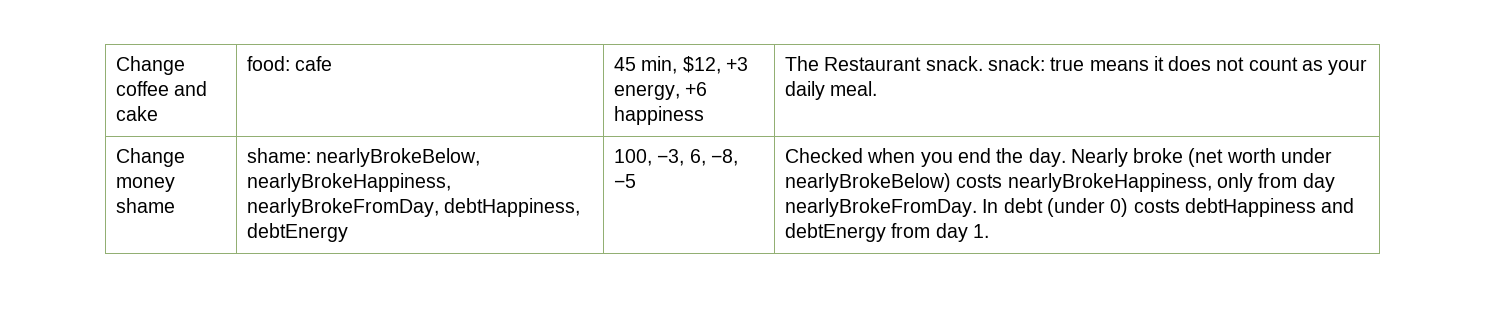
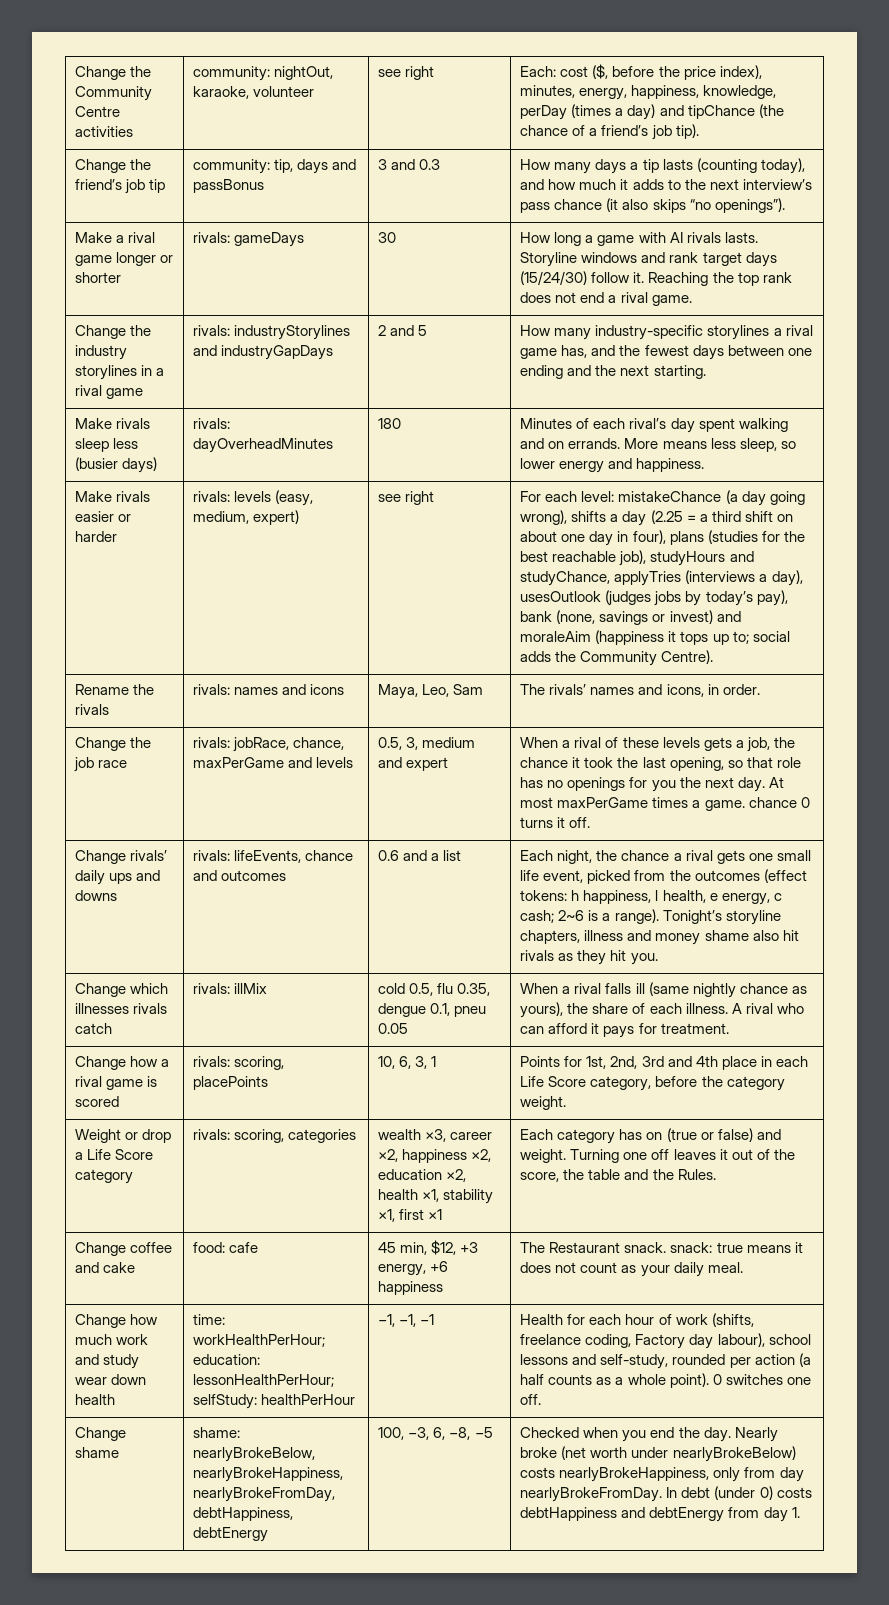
+ Change the Community Centre activities | community: nightOut, karaoke, volunteer | see right | Each: cost ($, before the price index), minutes, energy, happiness, knowledge, perDay (times a day) and tipChance (the chance of a friend’s job tip).
+ Change the friend’s job tip | community: tip, days and passBonus | 3 and 0.3 | How many days a tip lasts (counting today), and how much it adds to the next interview’s pass chance (it also skips “no openings”).
+ Make a rival game longer or shorter | rivals: gameDays | 30 | How long a game with AI rivals lasts. Storyline windows and rank target days (15/24/30) follow it. Reaching the top rank does not end a rival game.
+ Change the industry storylines in a rival game | rivals: industryStorylines and industryGapDays | 2 and 5 | How many industry-specific storylines a rival game has, and the fewest days between one ending and the next starting.
+ Make rivals sleep less (busier days) | rivals: dayOverheadMinutes | 180 | Minutes of each rival’s day spent walking and on errands. More means less sleep, so lower energy and happiness.
+ Make rivals easier or harder | rivals: levels (easy, medium, expert) | see right | For each level: mistakeChance (a day going wrong), shifts a day (2.25 = a third shift on about one day in four), plans (studies for the best reachable job), studyHours and studyChance, applyTries (interviews a day), usesOutlook (judges jobs by today’s pay), bank (none, savings or invest) and moraleAim (happiness it tops up to; social adds the Community Centre).
+ Rename the rivals | rivals: names and icons | Maya, Leo, Sam | The rivals’ names and icons, in order.
+ Change the job race | rivals: jobRace, chance, maxPerGame and levels | 0.5, 3, medium and expert | When a rival of these levels gets a job, the chance it took the last opening, so that role has no openings for you the next day. At most maxPerGame times a game. chance 0 turns it off.
+ Change rivals’ daily ups and downs | rivals: lifeEvents, chance and outcomes | 0.6 and a list | Each night, the chance a rival gets one small life event, picked from the outcomes (effect tokens: h happiness, l health, e energy, c cash; 2~6 is a range). Tonight’s storyline chapters, illness and money shame also hit rivals as they hit you.
+ Change which illnesses rivals catch | rivals: illMix | cold 0.5, flu 0.35, dengue 0.1, pneu 0.05 | When a rival falls ill (same nightly chance as yours), the share of each illness. A rival who can afford it pays for treatment.
+ Change how a rival game is scored | rivals: scoring, placePoints | 10, 6, 3, 1 | Points for 1st, 2nd, 3rd and 4th place in each Life Score category, before the category weight.
+ Weight or drop a Life Score category | rivals: scoring, categories | wealth ×3, career ×2, happiness ×2, education ×2, health ×1, stability ×1, first ×1 | Each category has on (true or false) and weight. Turning one off leaves it out of the score, the table and the Rules.
- Change money shame
+ Change how much work and study wear down health | time: workHealthPerHour; education: lessonHealthPerHour; selfStudy: healthPerHour | −1, −1, −1 | Health for each hour of work (shifts, freelance coding, Factory day labour), school lessons and self-study, rounded per action (a half counts as a whole point). 0 switches one off.
+ Change shame

